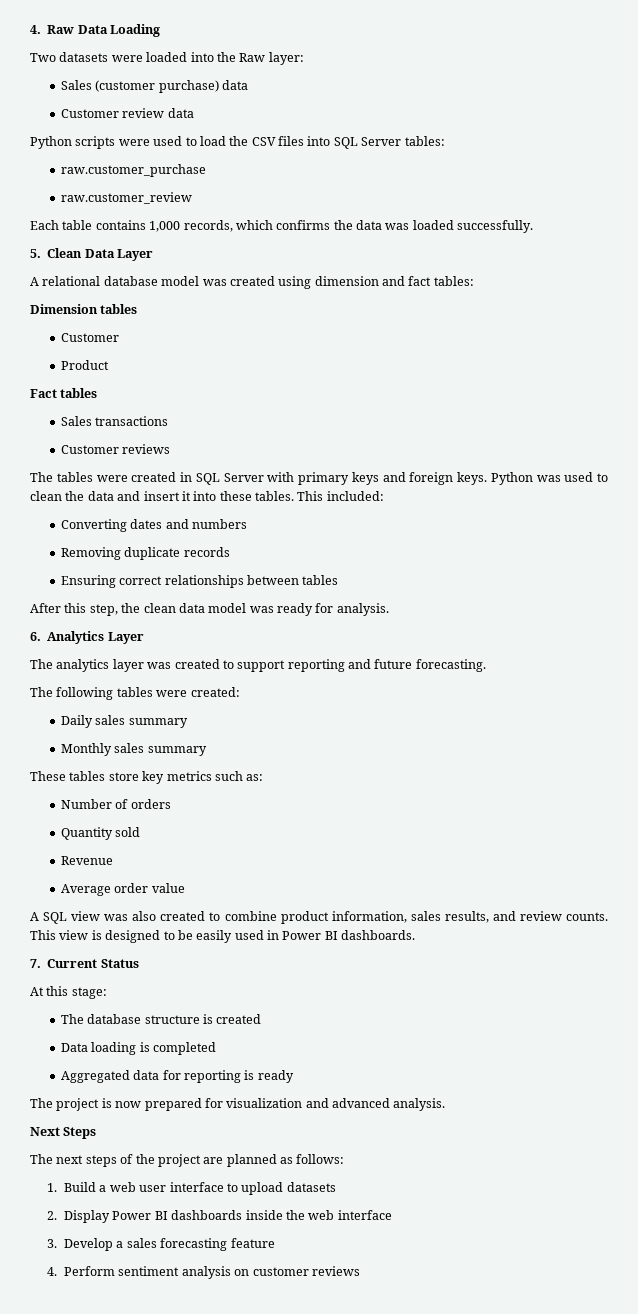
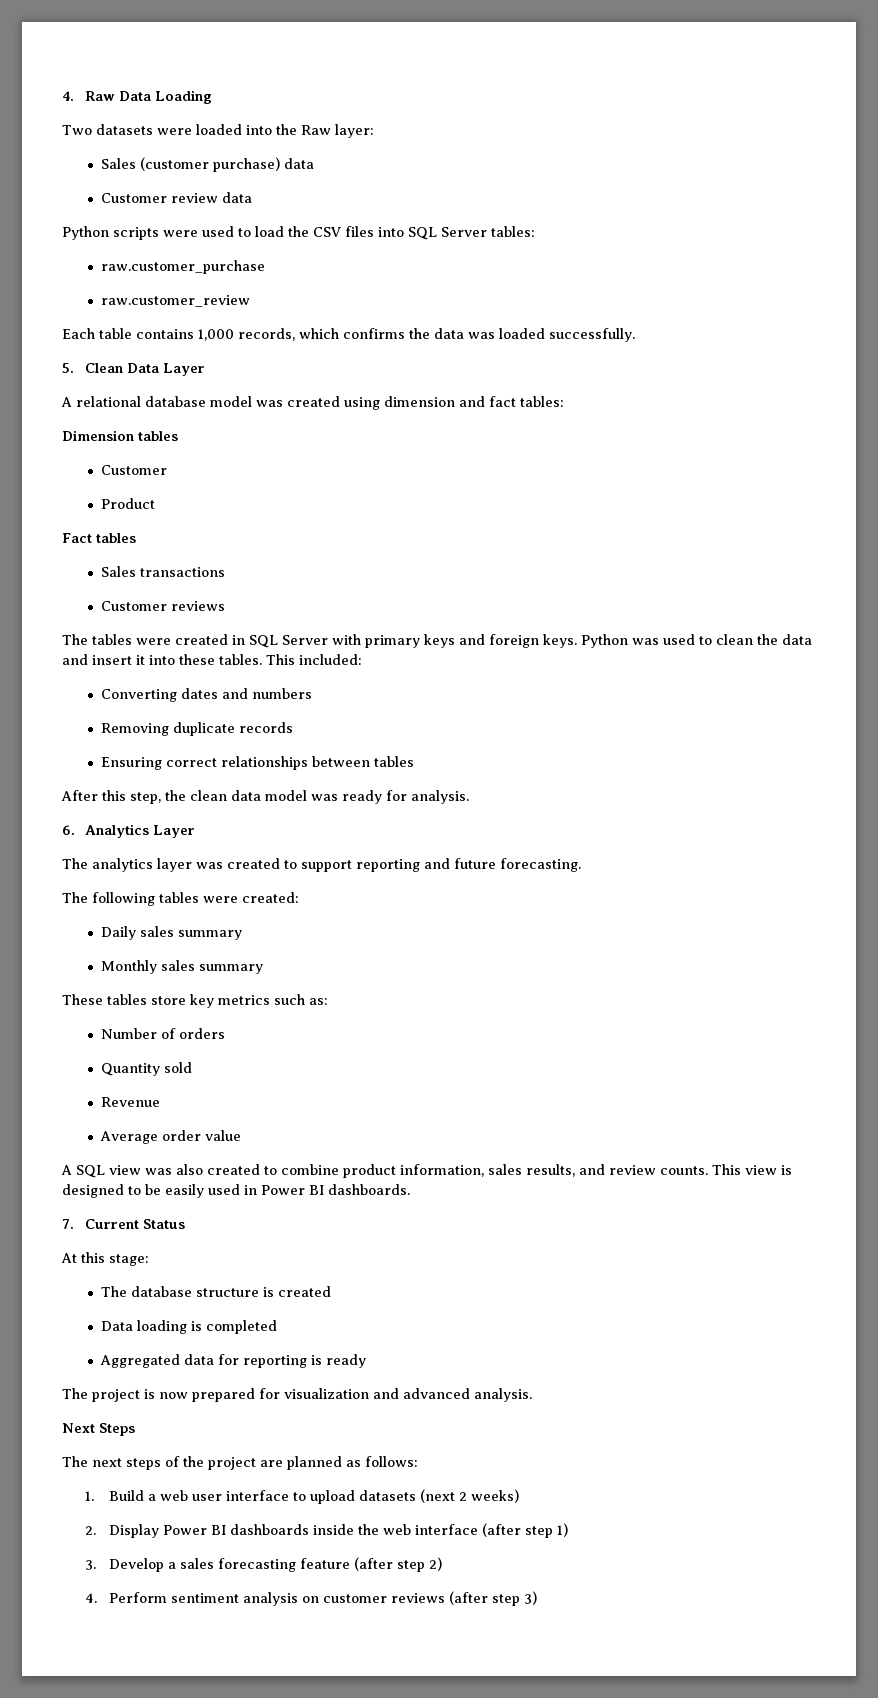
- 1. Build a web user interface to upload datasets
+ 1. Build a web user interface to upload datasets (next 2 weeks)
- 2. Display Power BI dashboards inside the web interface
+ 2. Display Power BI dashboards inside the web interface (after step 1)
- 3. Develop a sales forecasting feature
+ 3. Develop a sales forecasting feature (after step 2)
- 4. Perform sentiment analysis on customer reviews
+ 4. Perform sentiment analysis on customer reviews (after step 3)

